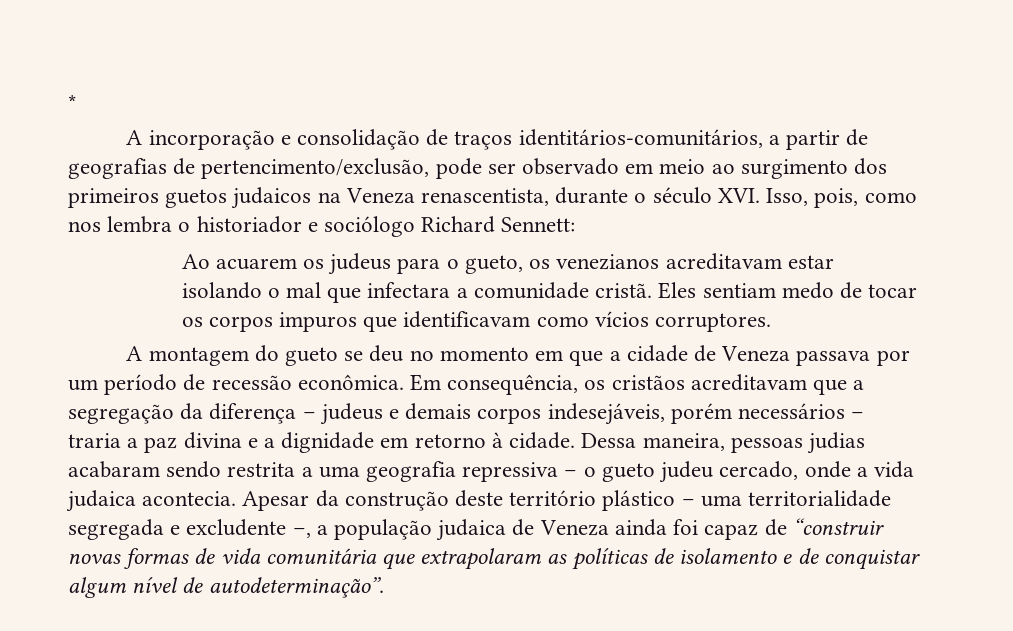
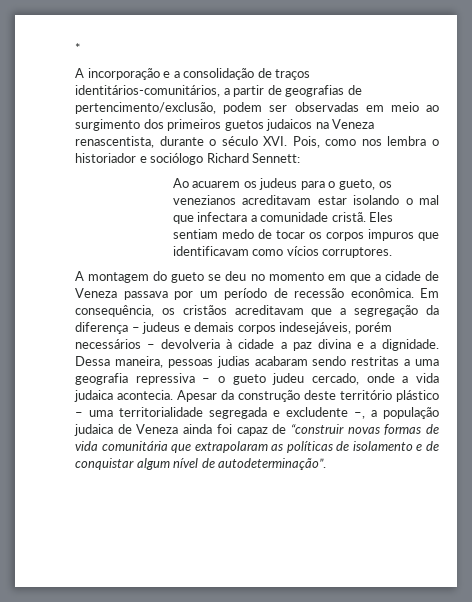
- A incorporação e consolidação de traços identitários-comunitários, a partir de geografias de pertencimento/exclusão, pode ser observado em meio ao surgimento dos primeiros guetos judaicos na Veneza renascentista, durante o século XVI. Isso, pois, como nos lembra o historiador e sociólogo Richard Sennett:
+ A incorporação e a consolidação de traços identitários-comunitários, a partir de geografias de pertencimento/exclusão, podem ser observadas em meio ao surgimento dos primeiros guetos judaicos na Veneza renascentista, durante o século XVI. Pois, como nos lembra o historiador e sociólogo Richard Sennett:
- Em consequência, os cristãos acreditavam que a segregação da diferença – judeus e demais corpos indesejáveis, porém necessários – traria a paz divina e a dignidade em retorno à cidade.
+ Em consequência, os cristãos acreditavam que a segregação da diferença – judeus e demais corpos indesejáveis, porém necessários – devolveria à cidade a paz divina e a dignidade.
- Dessa maneira, pessoas judias acabaram sendo restrita a uma geografia repressiva – o gueto judeu cercado, onde a vida judaica acontecia.
+ Dessa maneira, pessoas judias acabaram sendo restritas a uma geografia repressiva – o gueto judeu cercado, onde a vida judaica acontecia.

